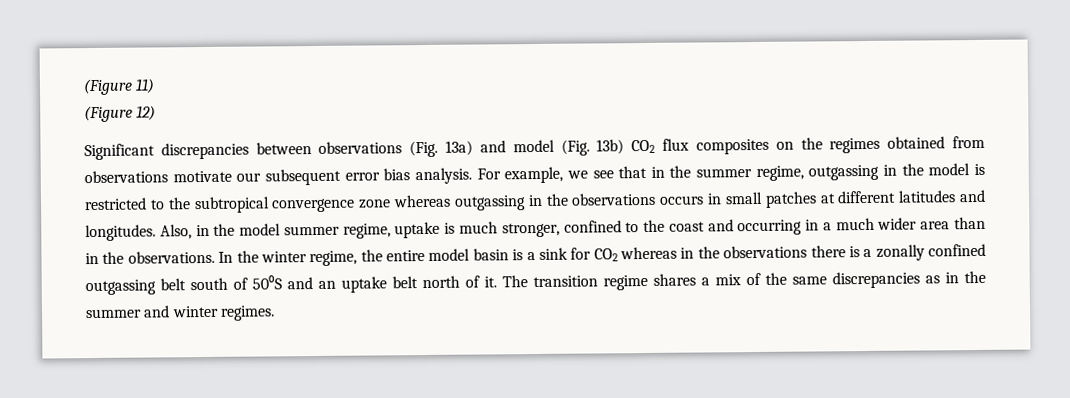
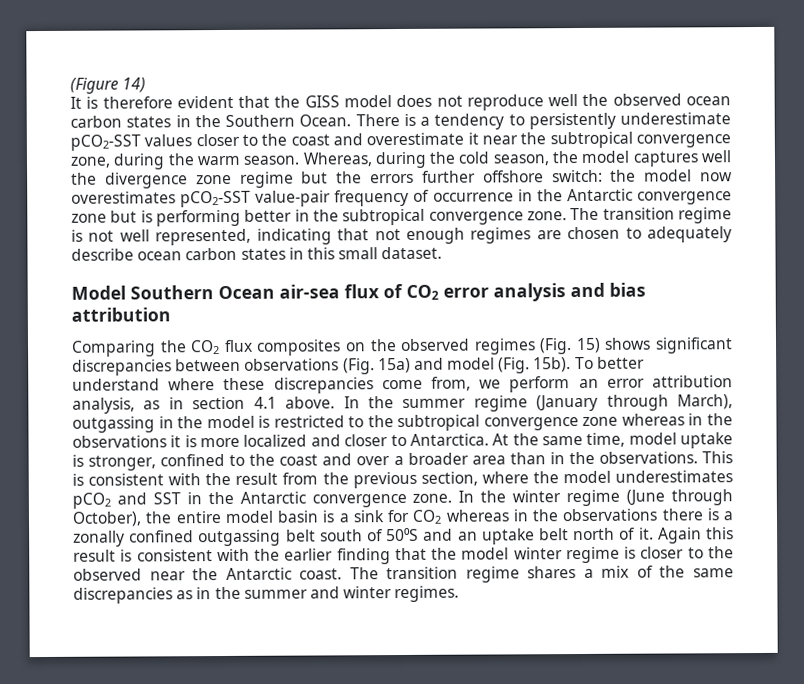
- (Figure 11)
- (Figure 12)
- Significant discrepancies between observations (Fig. 13a) and model (Fig. 13b) CO2 flux composites on the regimes obtained from observations motivate our subsequent error bias analysis. For example, we see that in the summer regime, outgassing in the model is restricted to the subtropical convergence zone whereas outgassing in the observations occurs in small patches at different latitudes and longitudes. Also, in the model summer regime, uptake is much stronger, confined to the coast and occurring in a much wider area than in the observations.
+ (Figure 14)
+ It is therefore evident that the GISS model does not reproduce well the observed ocean carbon states in the Southern Ocean. There is a tendency to persistently underestimate pCO2-SST values closer to the coast and overestimate it near the subtropical convergence zone, during the warm season. Whereas, during the cold season, the model captures well the divergence zone regime but the errors further offshore switch: the model now overestimates pCO2-SST value-pair frequency of occurrence in the Antarctic convergence zone but is performing better in the subtropical convergence zone. The transition regime is not well represented, indicating that not enough regimes are chosen to adequately describe ocean carbon states in this small dataset.
+ Model Southern Ocean air-sea flux of CO2 error analysis and bias attribution
+ Comparing the CO2 flux composites on the observed regimes (Fig. 15) shows significant discrepancies between observations (Fig. 15a) and model (Fig. 15b). To better understand where these discrepancies come from, we perform an error attribution analysis, as in section 4.1 above. In the summer regime (January through March), outgassing in the model is restricted to the subtropical convergence zone whereas in the observations it is more localized and closer to Antarctica. At the same time, model uptake is stronger, confined to the coast and over a broader area than in the observations.
- In the winter regime, the entire model basin is a sink for CO2 whereas in the observations there is a zonally confined outgassing belt south of 50⁰S and an uptake belt north of it.
+ This is consistent with the result from the previous section, where the model underestimates pCO2 and SST in the Antarctic convergence zone. In the winter regime (June through October), the entire model basin is a sink for CO2 whereas in the observations there is a zonally confined outgassing belt south of 50⁰S and an uptake belt north of it.
+ Again this result is consistent with the earlier finding that the model winter regime is closer to the observed near the Antarctic coast.

